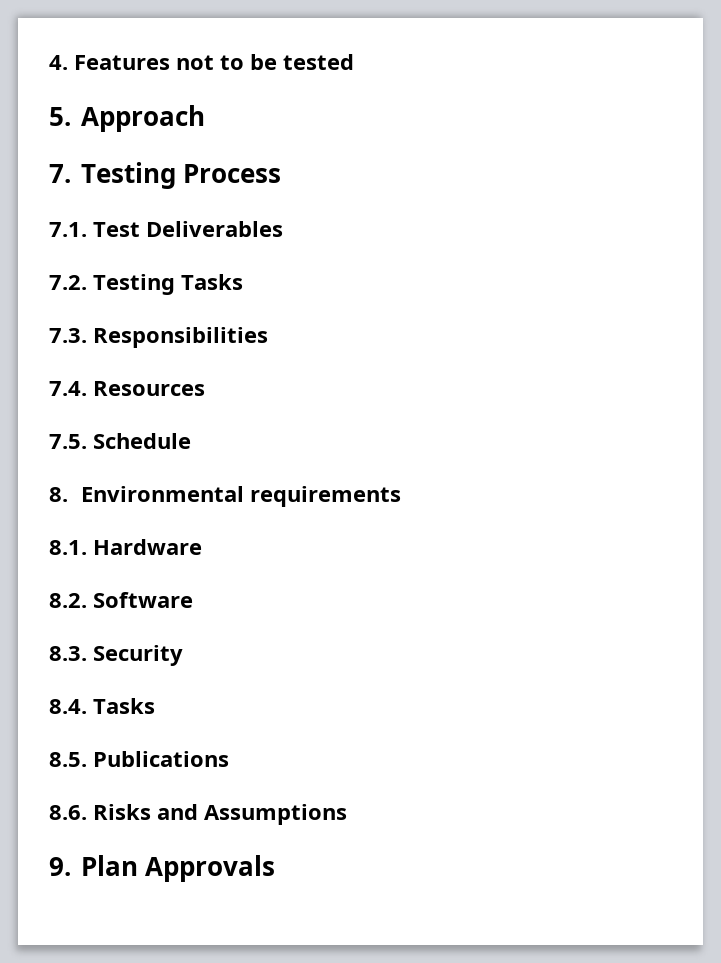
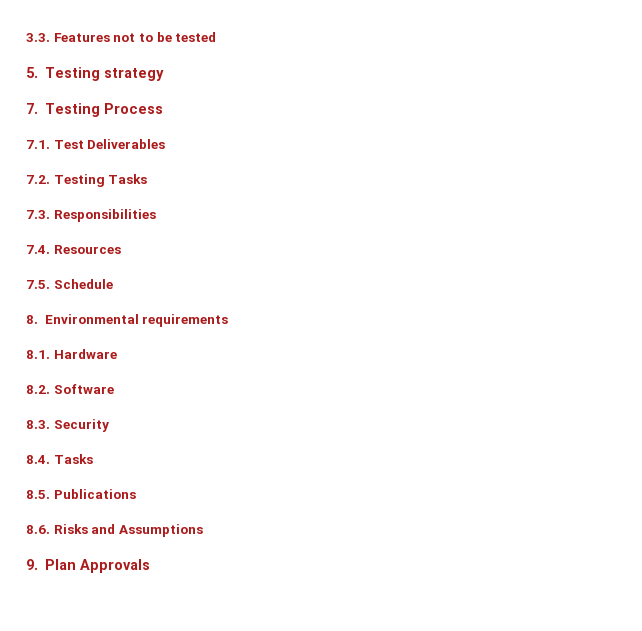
- 4. Features not to be tested
+ 3.3. Features not to be tested
- 5. Approach
+ 5. Testing strategy

